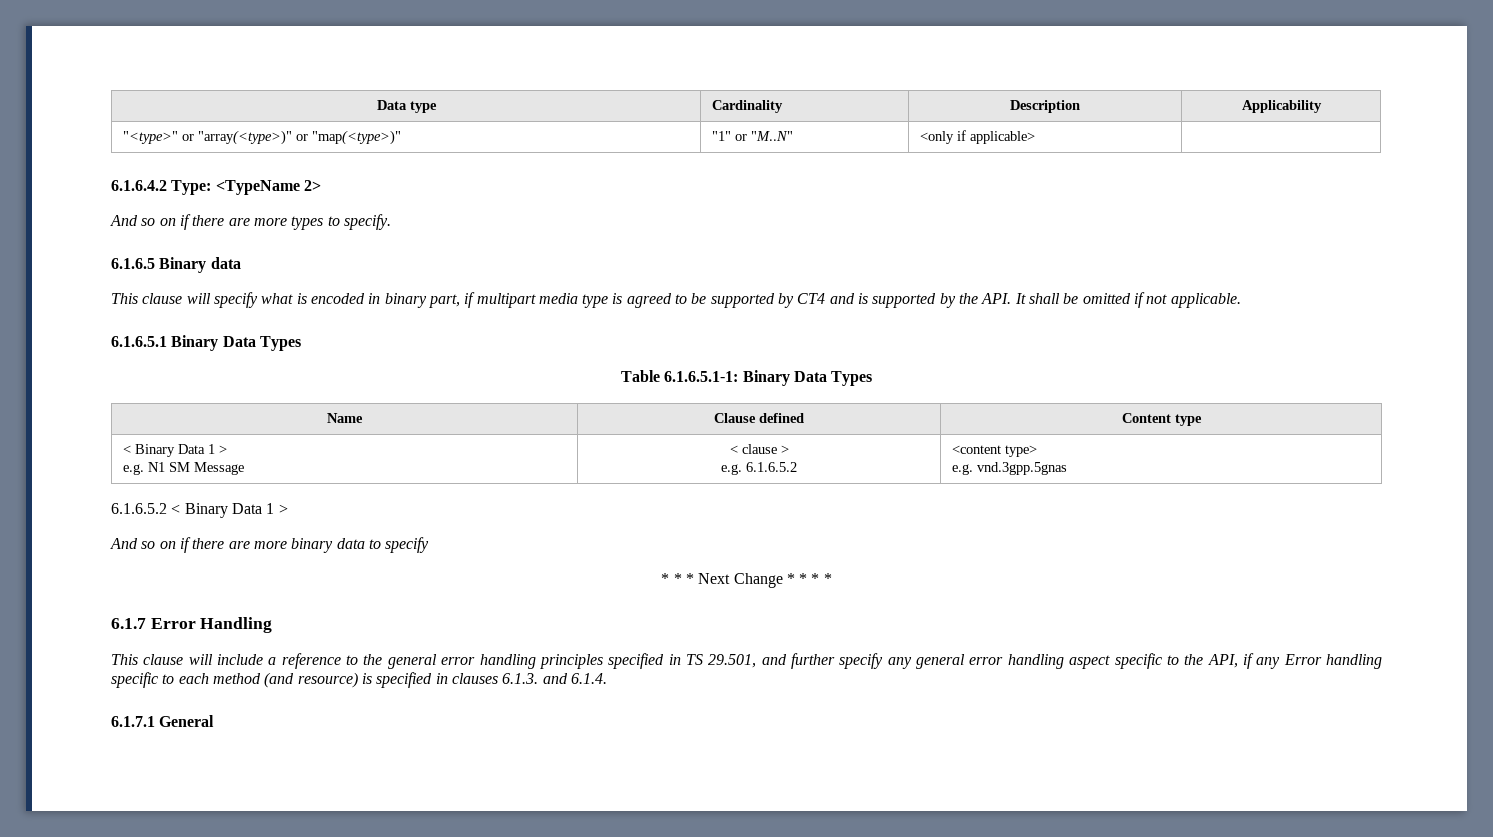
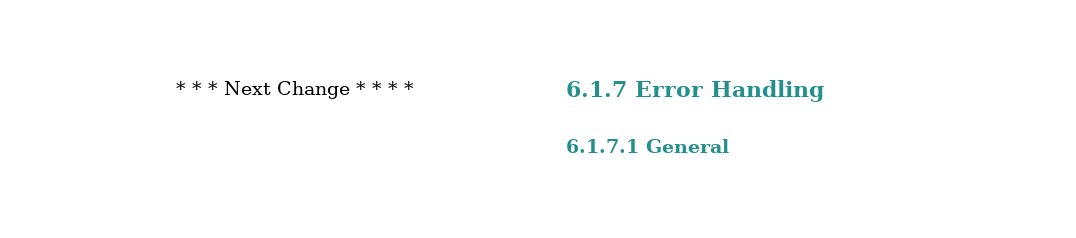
- Data type | Cardinality | Description | Applicability
- "<type>" or "array(<type>)" or "map(<type>)" | "1" or "M..N" | <only if applicable> |
- 6.1.6.4.2 Type: <TypeName 2>
- And so on if there are more types to specify.
- 6.1.6.5 Binary data
- This clause will specify what is encoded in binary part, if multipart media type is agreed to be supported by CT4 and is supported by the API. It shall be omitted if not applicable.
- 6.1.6.5.1 Binary Data Types
- Table 6.1.6.5.1-1: Binary Data Types
- Name | Clause defined | Content type
- < Binary Data 1 >
- e.g. N1 SM Message | < clause >
- e.g. 6.1.6.5.2 | <content type>
- e.g. vnd.3gpp.5gnas
- 6.1.6.5.2 < Binary Data 1 >
- And so on if there are more binary data to specify
- This clause will include a reference to the general error handling principles specified in TS 29.501, and further specify any general error handling aspect specific to the API, if any Error handling specific to each method (and resource) is specified in clauses 6.1.3. and 6.1.4.

